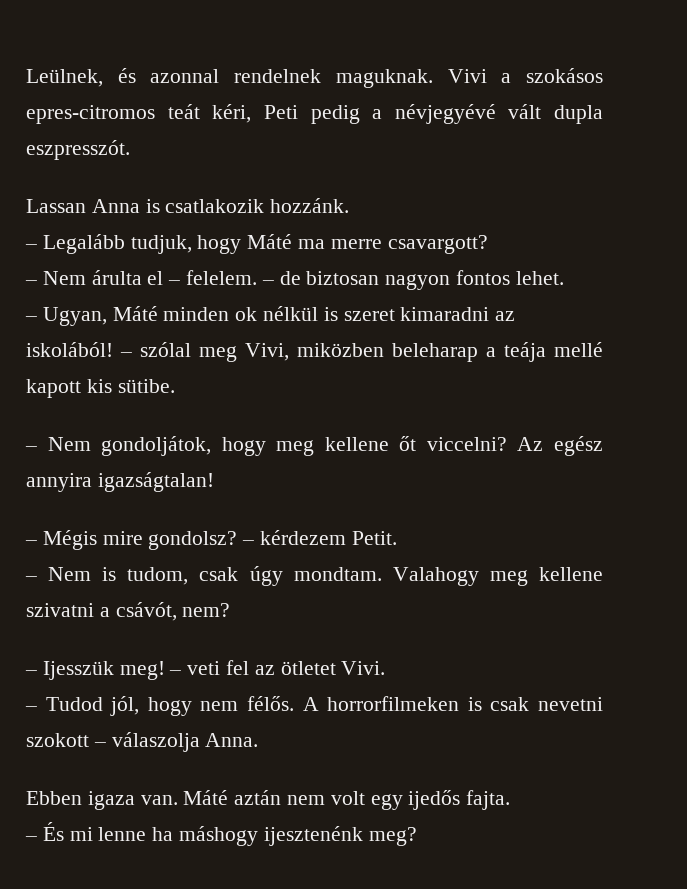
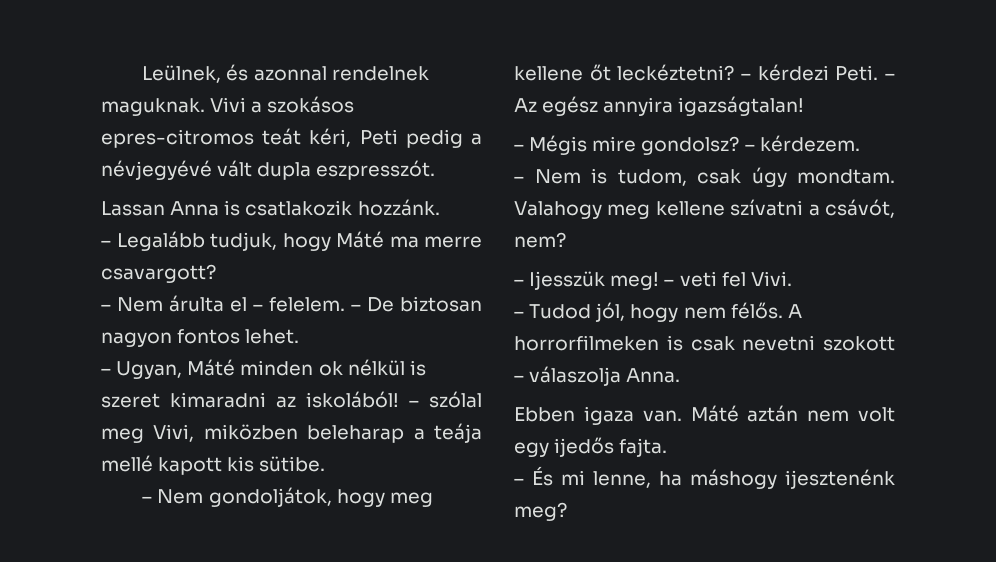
- – de biztosan nagyon fontos lehet.
+ – De biztosan nagyon fontos lehet.
- – Nem gondoljátok, hogy meg kellene őt viccelni? Az egész annyira igazságtalan!
+ – Nem gondoljátok, hogy meg kellene őt leckéztetni? – kérdezi Peti. – Az egész annyira igazságtalan!
- – kérdezem Petit.
+ – kérdezem.
- Valahogy meg kellene szivatni a csávót, nem?
+ Valahogy meg kellene szívatni a csávót, nem?
- – veti fel az ötletet Vivi.
+ – veti fel Vivi.
- – És mi lenne ha máshogy ijesztenénk meg?
+ – És mi lenne, ha máshogy ijesztenénk meg?

